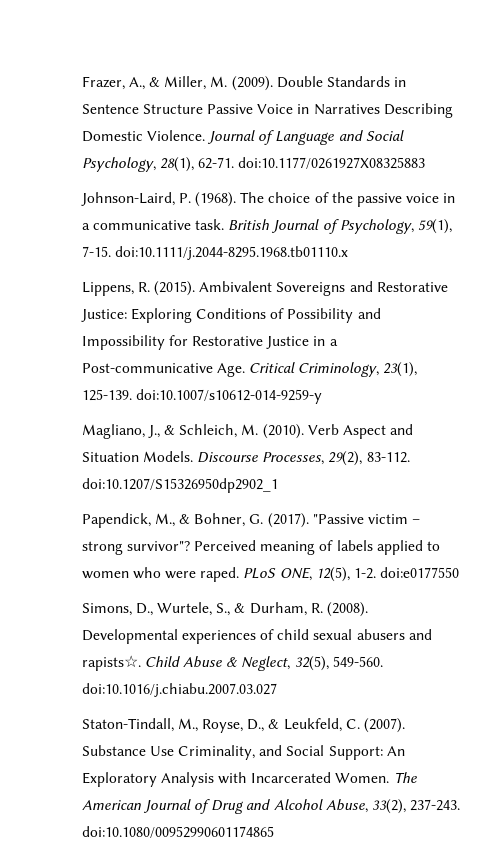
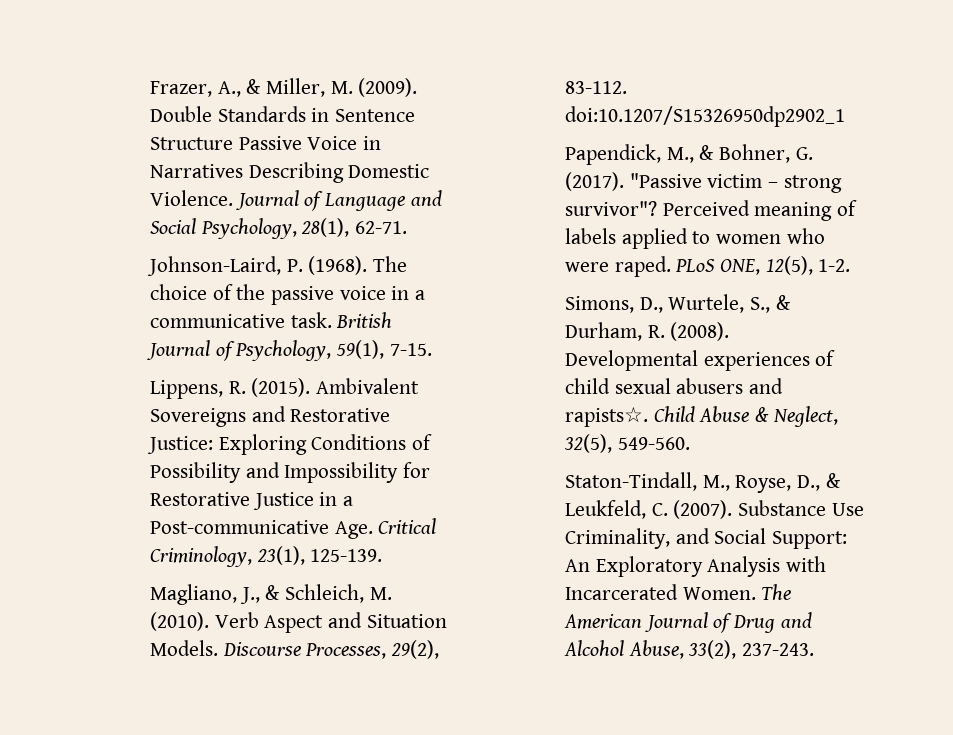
- Journal of Language and Social Psychology, 28(1), 62-71. doi:10.1177/0261927X08325883
+ Journal of Language and Social Psychology, 28(1), 62-71.
- British Journal of Psychology, 59(1), 7-15. doi:10.1111/j.2044-8295.1968.tb01110.x
+ British Journal of Psychology, 59(1), 7-15.
- Ambivalent Sovereigns and Restorative Justice: Exploring Conditions of Possibility and Impossibility for Restorative Justice in a Post-communicative Age. Critical Criminology, 23(1), 125-139. doi:10.1007/s10612-014-9259-y
+ Ambivalent Sovereigns and Restorative Justice: Exploring Conditions of Possibility and Impossibility for Restorative Justice in a Post-communicative Age. Critical Criminology, 23(1), 125-139.
- PLoS ONE, 12(5), 1-2. doi:e0177550
+ PLoS ONE, 12(5), 1-2.
- Child Abuse & Neglect, 32(5), 549-560. doi:10.1016/j.chiabu.2007.03.027
+ Child Abuse & Neglect, 32(5), 549-560.
- The American Journal of Drug and Alcohol Abuse, 33(2), 237-243. doi:10.1080/00952990601174865
+ The American Journal of Drug and Alcohol Abuse, 33(2), 237-243.

